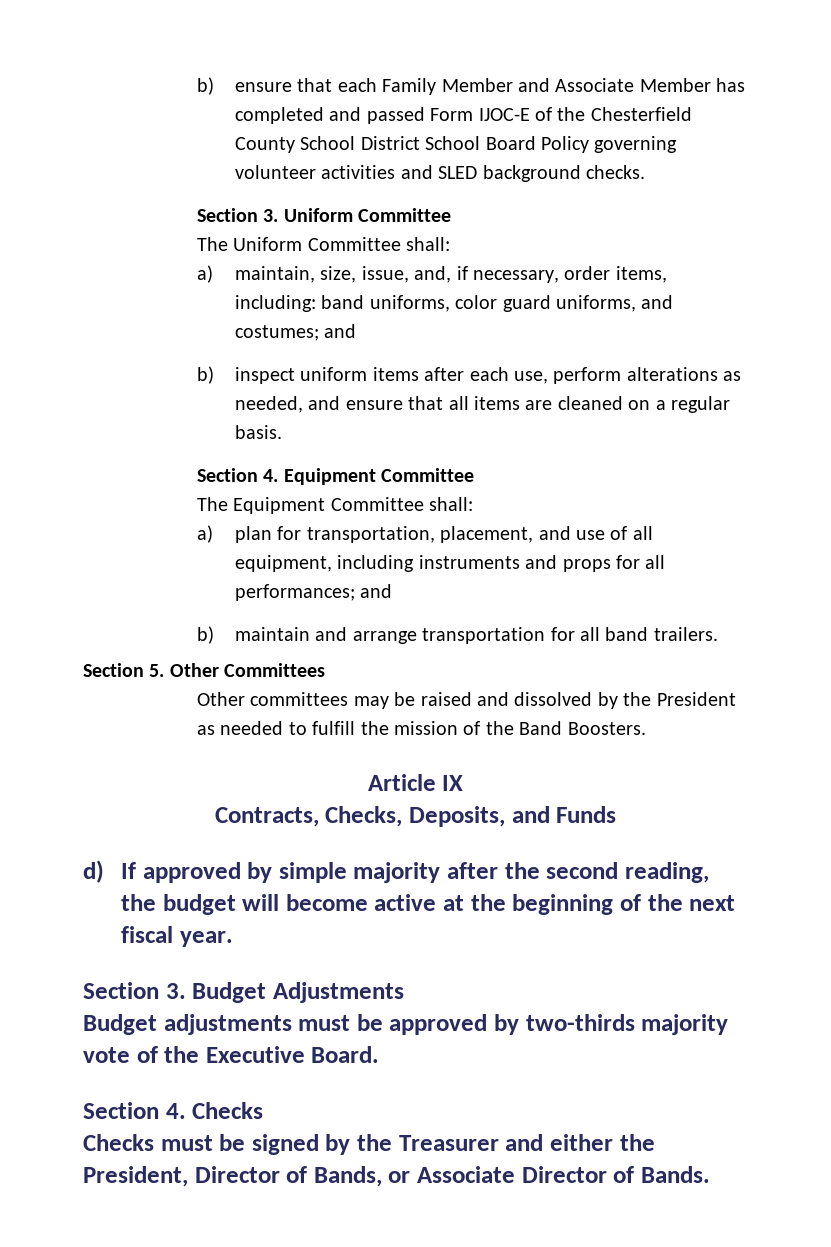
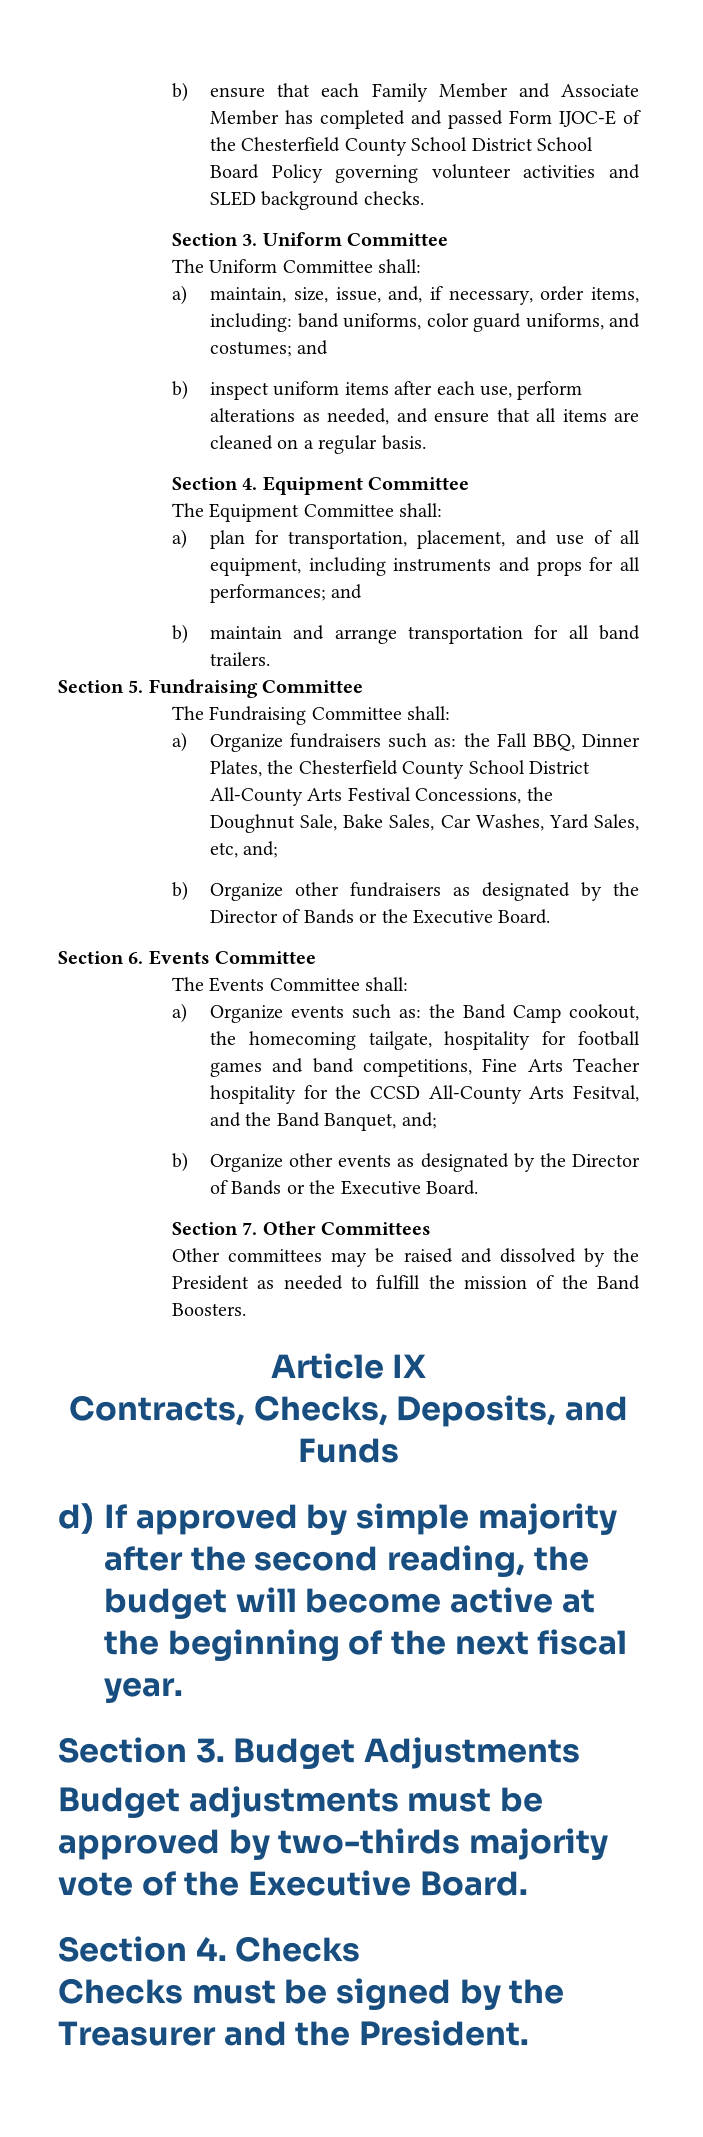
- Section 5. Other Committees
+ Section 5. Fundraising Committee
+ The Fundraising Committee shall:
+ a) Organize fundraisers such as: the Fall BBQ, Dinner Plates, the Chesterfield County School District All-County Arts Festival Concessions, the Doughnut Sale, Bake Sales, Car Washes, Yard Sales, etc, and;
+ b) Organize other fundraisers as designated by the Director of Bands or the Executive Board.
+ Section 6. Events Committee
+ The Events Committee shall:
+ a) Organize events such as: the Band Camp cookout, the homecoming tailgate, hospitality for football games and band competitions, Fine Arts Teacher hospitality for the CCSD All-County Arts Fesitval, and the Band Banquet, and;
+ b) Organize other events as designated by the Director of Bands or the Executive Board.
+ Section 7. Other Committees
- Checks must be signed by the Treasurer and either the President, Director of Bands, or Associate Director of Bands.
+ Checks must be signed by the Treasurer and the President.

